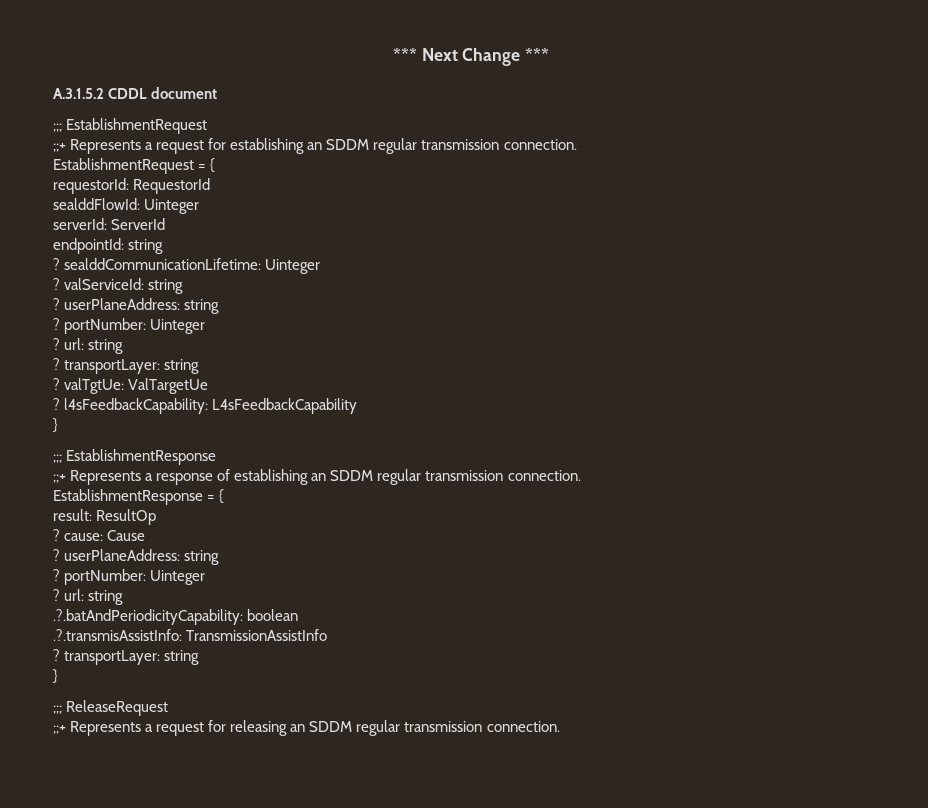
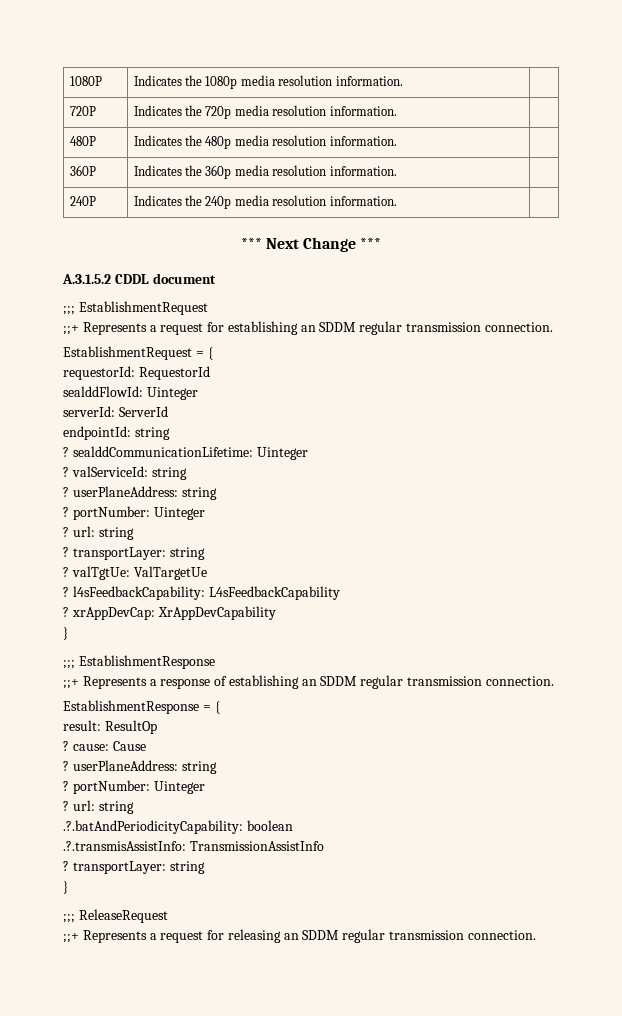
+ 1080P | Indicates the 1080p media resolution information. |
+ 720P | Indicates the 720p media resolution information. |
+ 480P | Indicates the 480p media resolution information. |
+ 360P | Indicates the 360p media resolution information. |
+ 240P | Indicates the 240p media resolution information. |
+ ? xrAppDevCap: XrAppDevCapability

